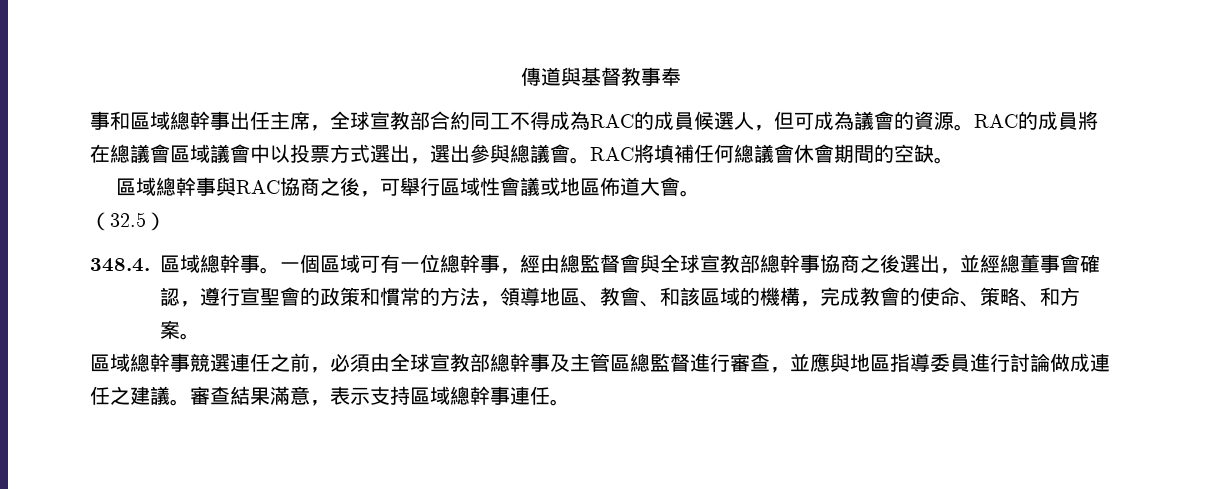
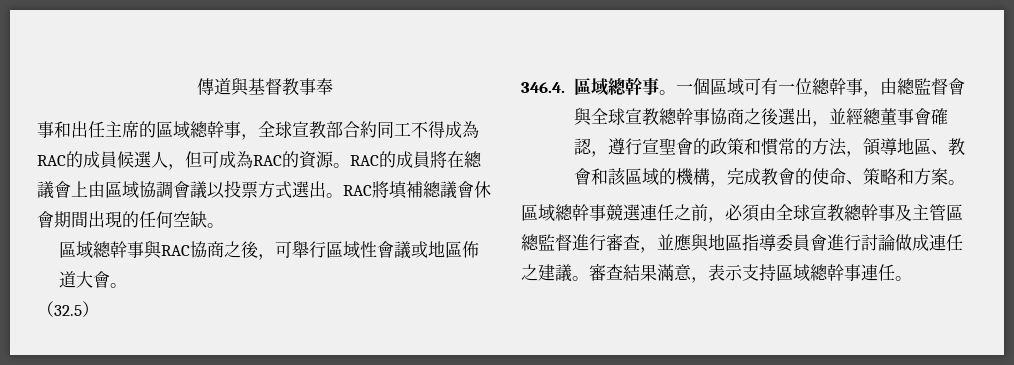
- 事和區域總幹事出任主席，全球宣教部合約同工不得成為RAC的成員候選人，但可成為議會的資源。
+ 事和出任主席的區域總幹事，全球宣教部合約同工不得成為RAC的成員候選人，但可成為RAC的資源。
- RAC的成員將在總議會區域議會中以投票方式選出，選出參與總議會。
+ RAC的成員將在總議會上由區域協調會議以投票方式選出。
- RAC將填補任何總議會休會期間的空缺。
+ RAC將填補總議會休會期間出現的任何空缺。
- 348.4.區域總幹事。
+ 346.4.區域總幹事。
- 一個區域可有一位總幹事，經由總監督會與全球宣教部總幹事協商之後選出，並經總董事會確認，遵行宣聖會的政策和慣常的方法，領導地區、教會、和該區域的機構，完成教會的使命、策略、和方案。
+ 一個區域可有一位總幹事，由總監督會與全球宣教總幹事協商之後選出，並經總董事會確認，遵行宣聖會的政策和慣常的方法，領導地區、教會和該區域的機構，完成教會的使命、策略和方案。
- 區域總幹事競選連任之前，必須由全球宣教部總幹事及主管區總監督進行審查，並應與地區指導委員進行討論做成連任之建議。
+ 區域總幹事競選連任之前，必須由全球宣教總幹事及主管區總監督進行審查，並應與地區指導委員會進行討論做成連任之建議。

